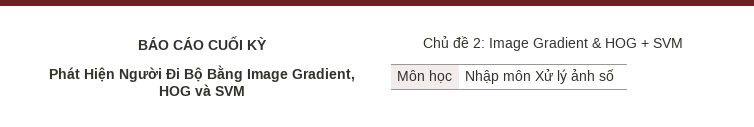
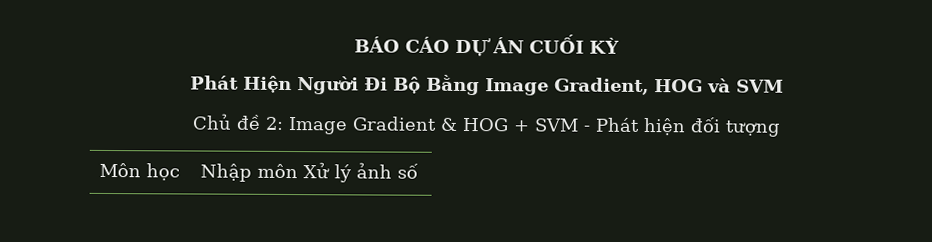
- BÁO CÁO CUỐI KỲ
+ BÁO CÁO DỰ ÁN CUỐI KỲ
- Chủ đề 2: Image Gradient & HOG + SVM
+ Chủ đề 2: Image Gradient & HOG + SVM - Phát hiện đối tượng

